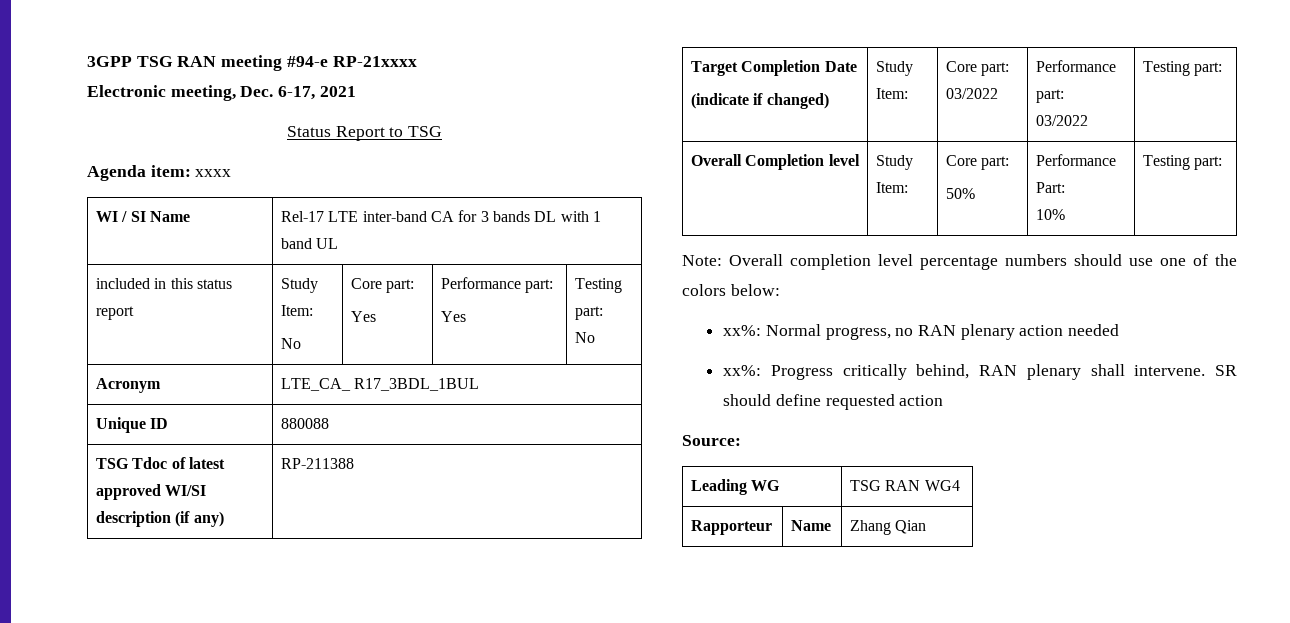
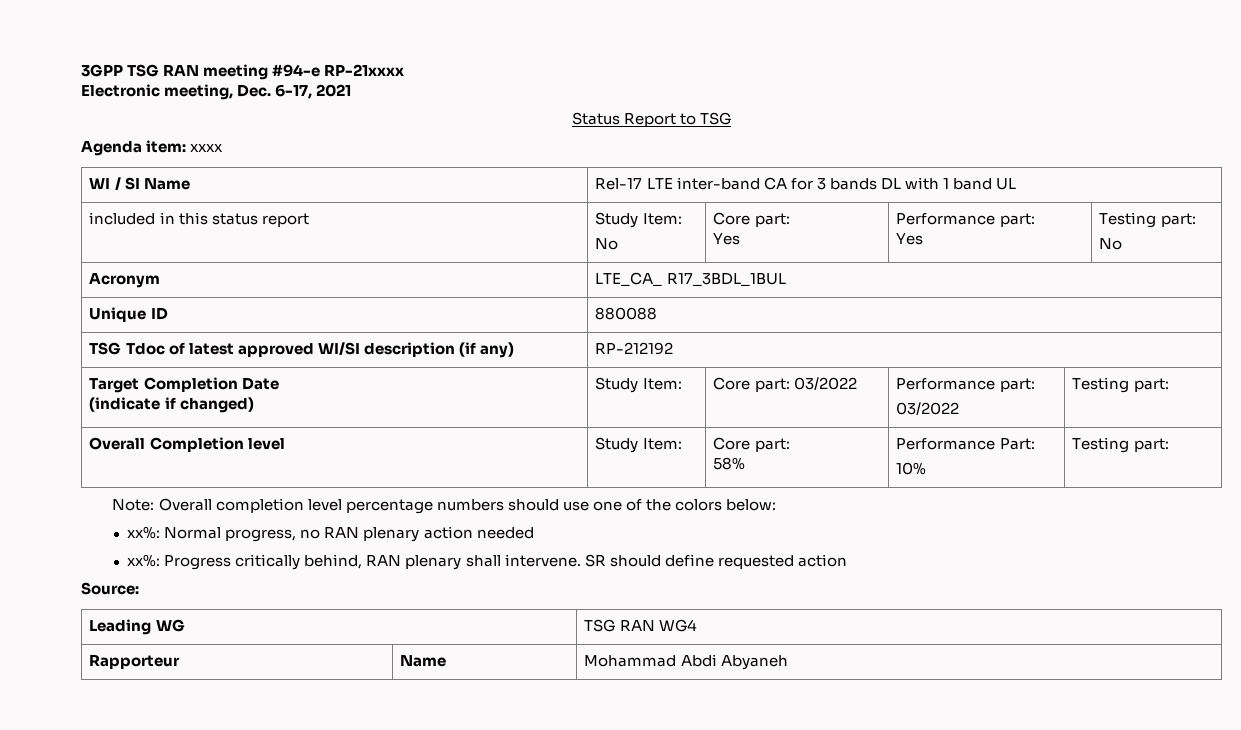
- TSG Tdoc of latest approved WI/SI description (if any) | RP-211388
+ TSG Tdoc of latest approved WI/SI description (if any) | RP-212192
  Overall Completion level | Study Item: | Core part:
- 50% | Performance Part:
+ 58% | Performance Part:
- Rapporteur | Name | Zhang Qian
+ Rapporteur | Name | Mohammad Abdi Abyaneh

